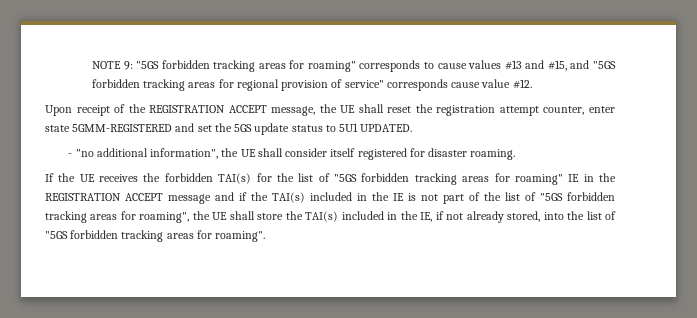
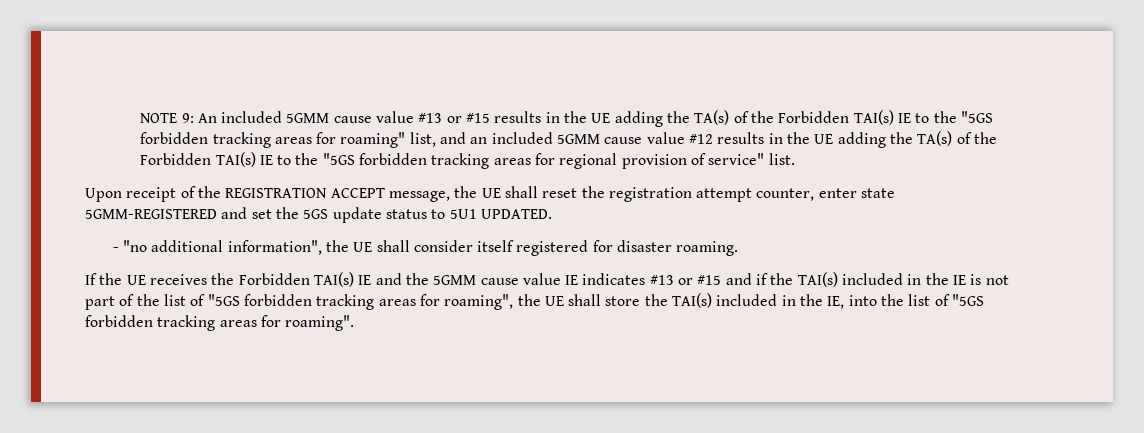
- NOTE 9: "5GS forbidden tracking areas for roaming" corresponds to cause values #13 and #15, and "5GS forbidden tracking areas for regional provision of service" corresponds cause value #12.
+ NOTE 9: An included 5GMM cause value #13 or #15 results in the UE adding the TA(s) of the Forbidden TAI(s) IE to the "5GS forbidden tracking areas for roaming" list, and an included 5GMM cause value #12 results in the UE adding the TA(s) of the Forbidden TAI(s) IE to the "5GS forbidden tracking areas for regional provision of service" list.
- If the UE receives the forbidden TAI(s) for the list of "5GS forbidden tracking areas for roaming" IE in the REGISTRATION ACCEPT message and if the TAI(s) included in the IE is not part of the list of "5GS forbidden tracking areas for roaming", the UE shall store the TAI(s) included in the IE, if not already stored, into the list of "5GS forbidden tracking areas for roaming".
+ If the UE receives the Forbidden TAI(s) IE and the 5GMM cause value IE indicates #13 or #15 and if the TAI(s) included in the IE is not part of the list of "5GS forbidden tracking areas for roaming", the UE shall store the TAI(s) included in the IE, into the list of "5GS forbidden tracking areas for roaming".

